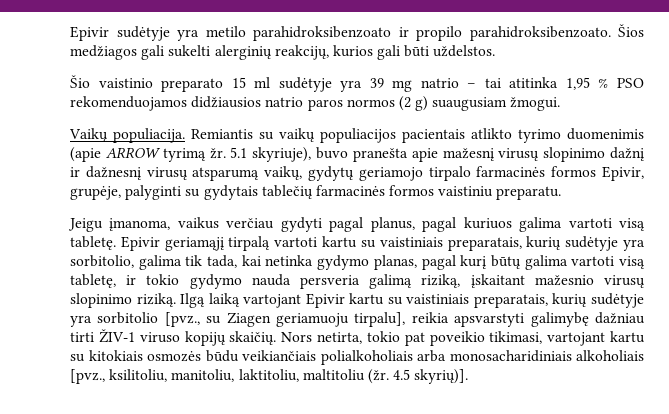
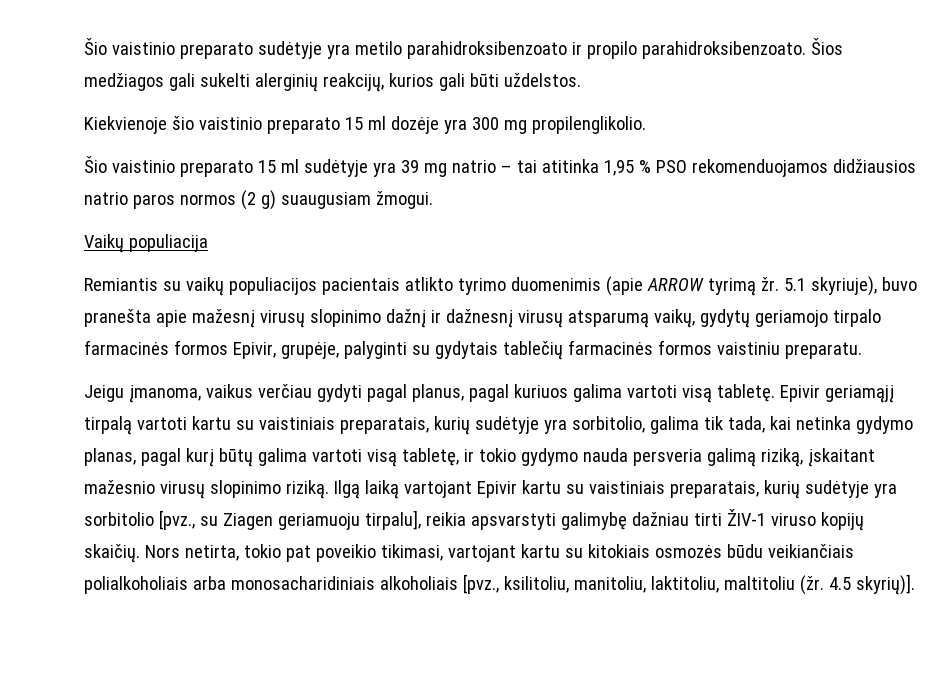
- Epivir sudėtyje yra metilo parahidroksibenzoato ir propilo parahidroksibenzoato.
+ Šio vaistinio preparato sudėtyje yra metilo parahidroksibenzoato ir propilo parahidroksibenzoato.
+ Kiekvienoje šio vaistinio preparato 15 ml dozėje yra 300 mg propilenglikolio.
- Vaikų populiacija. Remiantis su vaikų populiacijos pacientais atlikto tyrimo duomenimis (apie ARROW tyrimą žr.
+ Vaikų populiacija
+ Remiantis su vaikų populiacijos pacientais atlikto tyrimo duomenimis (apie ARROW tyrimą žr.

